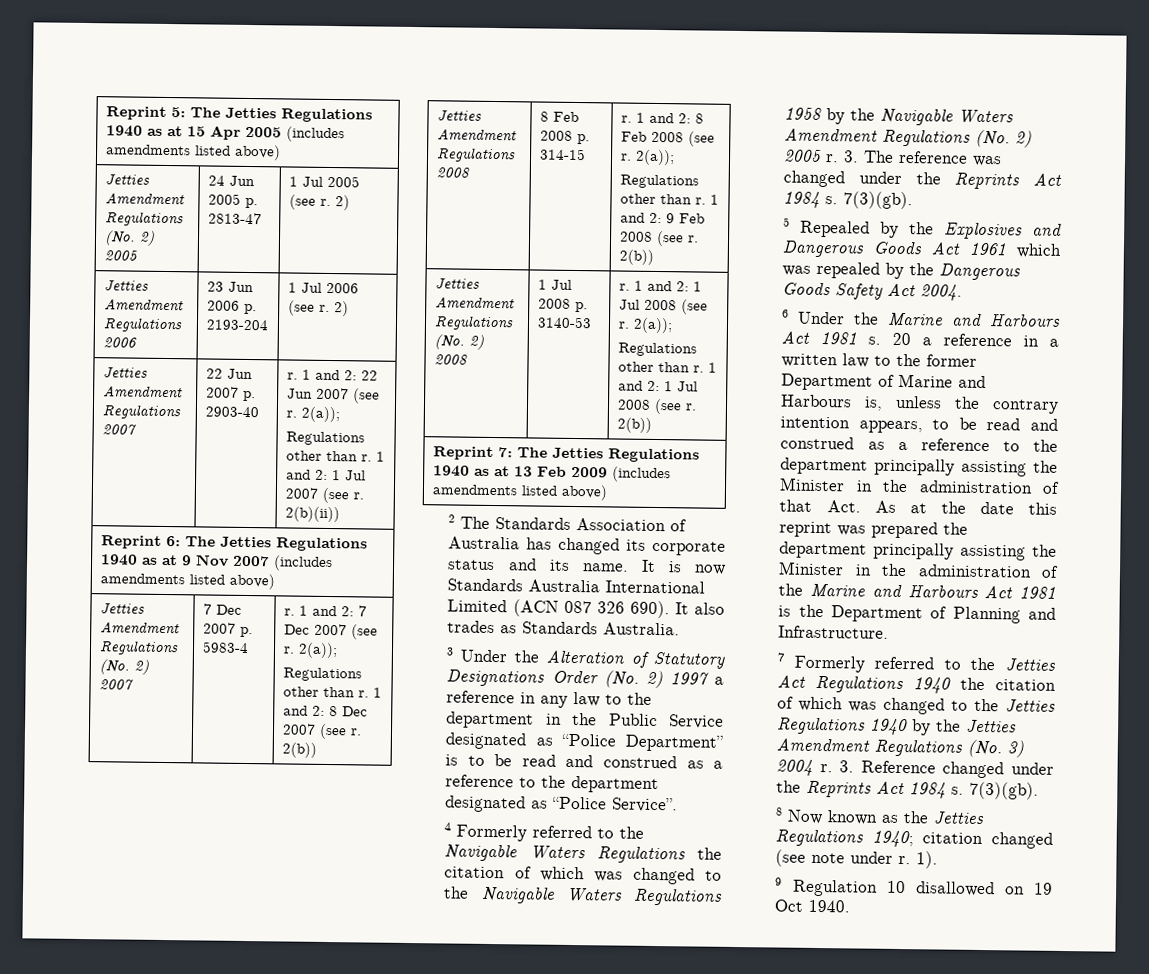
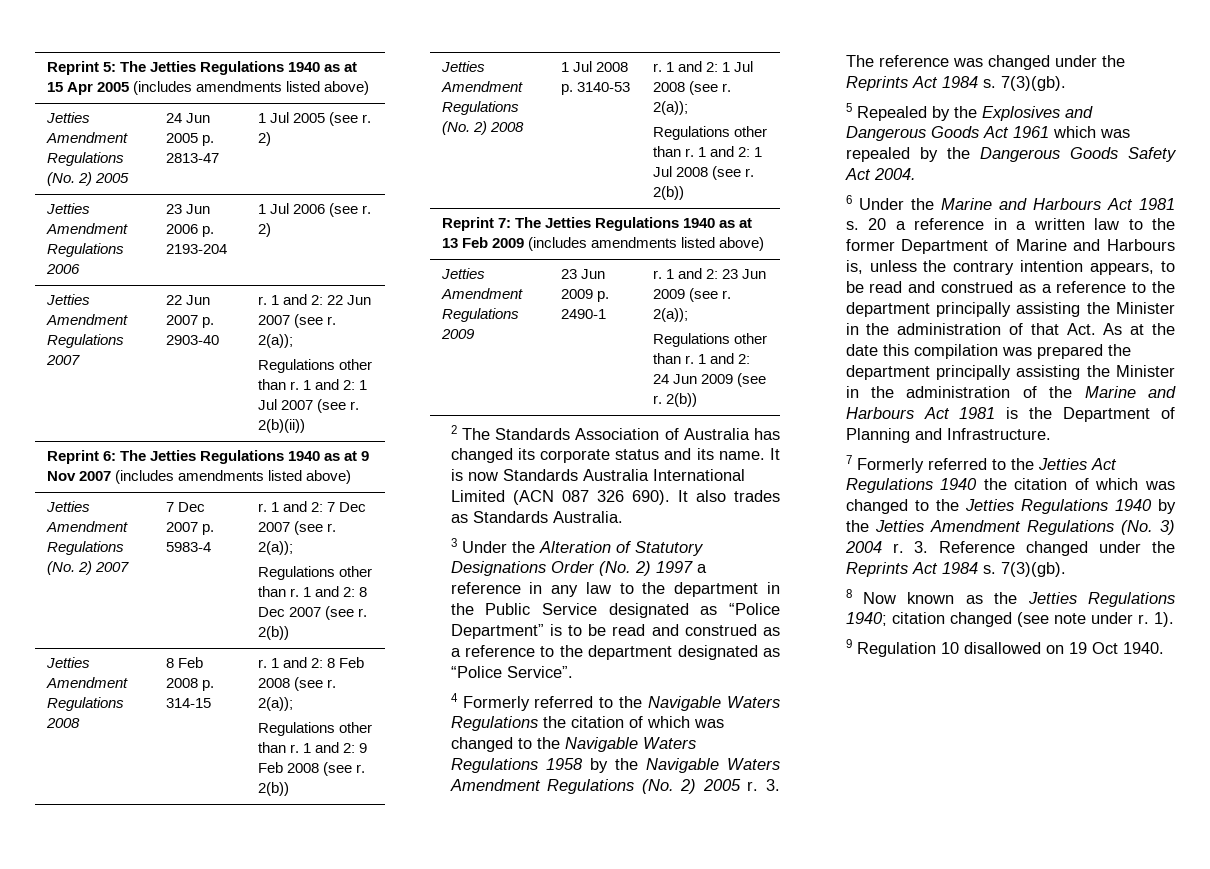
+ Jetties Amendment Regulations 2009 | 23 Jun 2009 p. 2490-1 | r. 1 and 2: 23 Jun 2009 (see r. 2(a));
+ Regulations other than r. 1 and 2: 24 Jun 2009 (see r. 2(b))
- 20 a reference in a written law to the former Department of Marine and Harbours is, unless the contrary intention appears, to be read and construed as a reference to the department principally assisting the Minister in the administration of that Act. As at the date this reprint was prepared the department principally assisting the Minister in the administration of the Marine and Harbours Act 1981 is the Department of Planning and Infrastructure.
+ 20 a reference in a written law to the former Department of Marine and Harbours is, unless the contrary intention appears, to be read and construed as a reference to the department principally assisting the Minister in the administration of that Act. As at the date this compilation was prepared the department principally assisting the Minister in the administration of the Marine and Harbours Act 1981 is the Department of Planning and Infrastructure.

